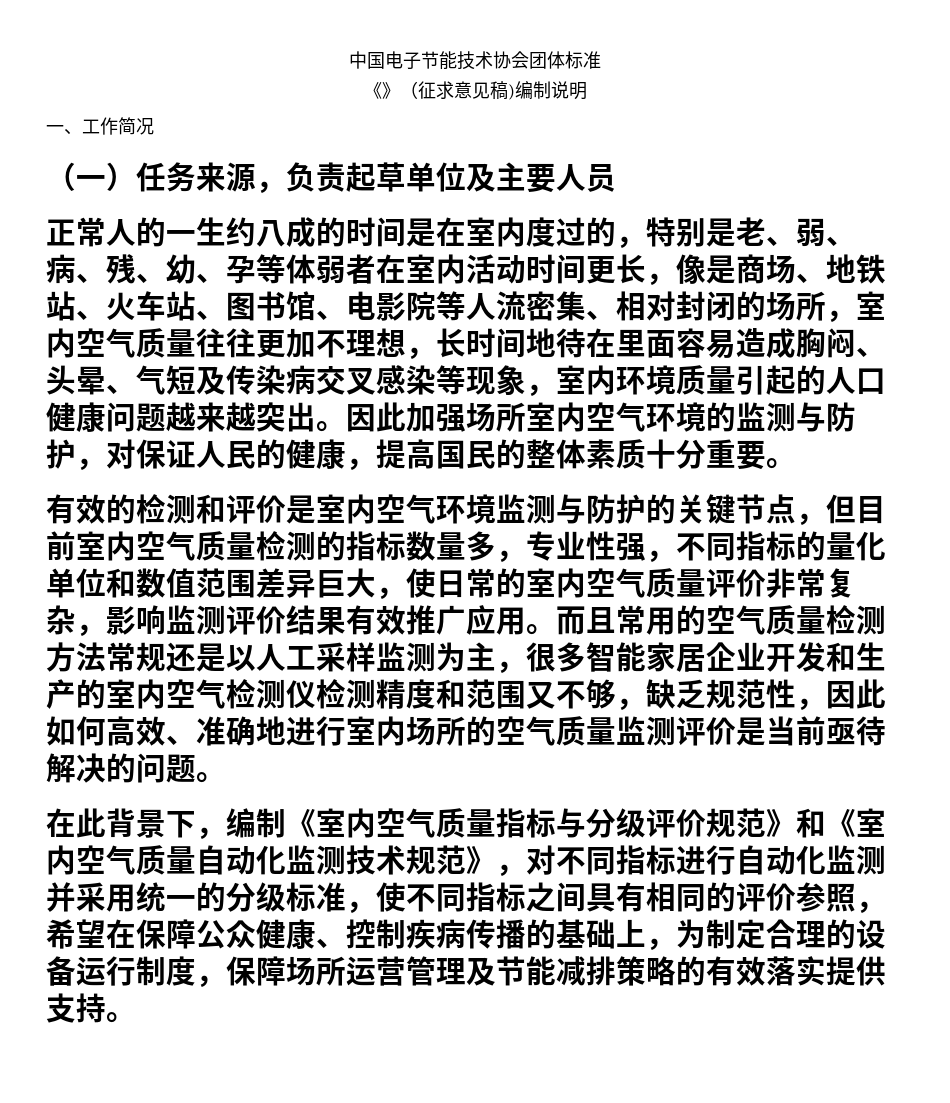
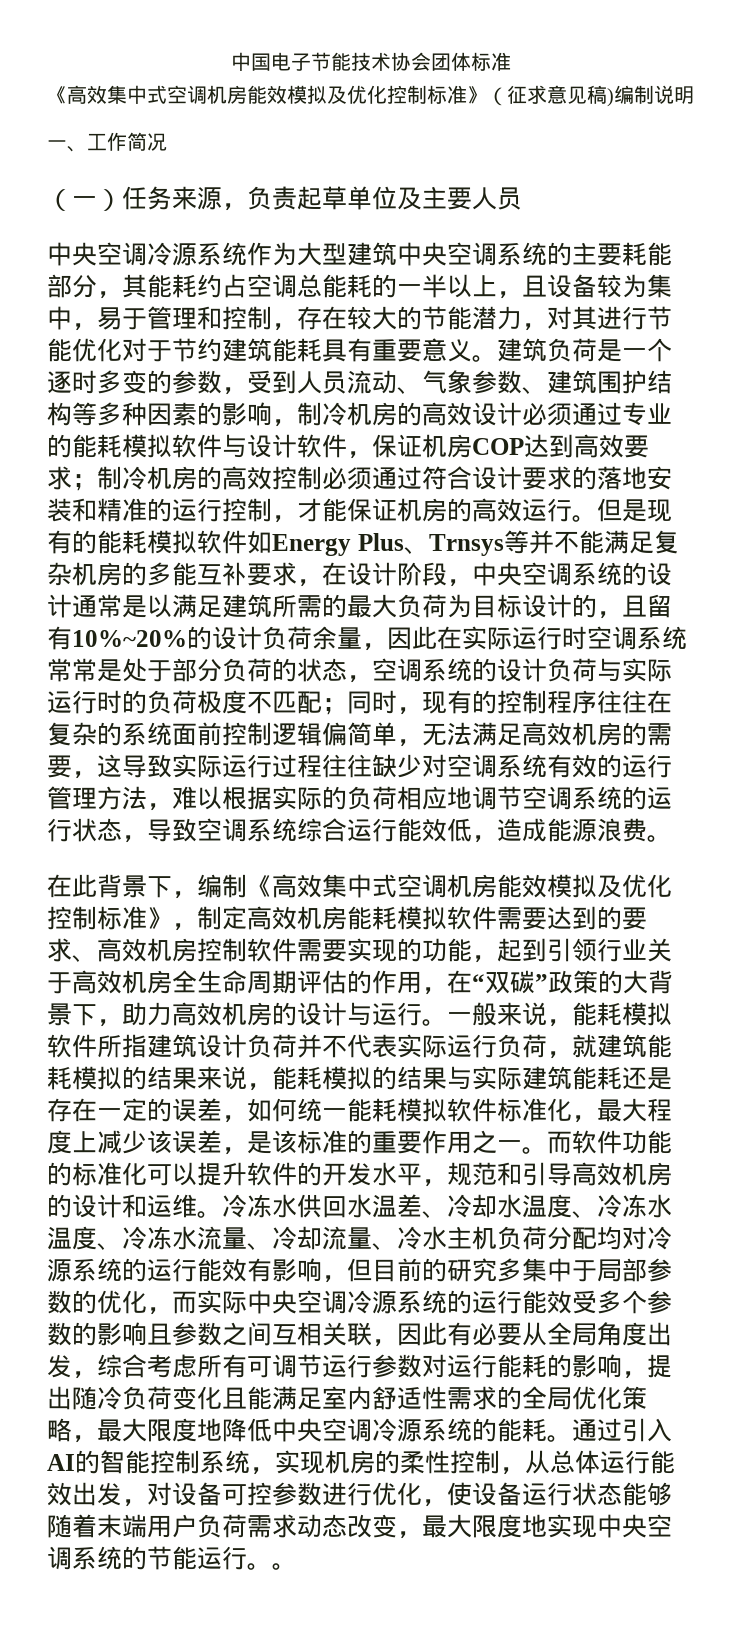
- 《》（征求意见稿)编制说明
+ 《高效集中式空调机房能效模拟及优化控制标准》（征求意见稿)编制说明
- 正常人的一生约八成的时间是在室内度过的，特别是老、弱、病、残、幼、孕等体弱者在室内活动时间更长，像是商场、地铁站、火车站、图书馆、电影院等人流密集、相对封闭的场所，室内空气质量往往更加不理想，长时间地待在里面容易造成胸闷、头晕、气短及传染病交叉感染等现象，室内环境质量引起的人口健康问题越来越突出。因此加强场所室内空气环境的监测与防护，对保证人民的健康，提高国民的整体素质十分重要。
- 有效的检测和评价是室内空气环境监测与防护的关键节点，但目前室内空气质量检测的指标数量多，专业性强，不同指标的量化单位和数值范围差异巨大，使日常的室内空气质量评价非常复杂，影响监测评价结果有效推广应用。而且常用的空气质量检测方法常规还是以人工采样监测为主，很多智能家居企业开发和生产的室内空气检测仪检测精度和范围又不够，缺乏规范性，因此如何高效、准确地进行室内场所的空气质量监测评价是当前亟待解决的问题。
+ 中央空调冷源系统作为大型建筑中央空调系统的主要耗能部分，其能耗约占空调总能耗的一半以上，且设备较为集中，易于管理和控制，存在较大的节能潜力，对其进行节能优化对于节约建筑能耗具有重要意义。建筑负荷是一个逐时多变的参数，受到人员流动、气象参数、建筑围护结构等多种因素的影响，制冷机房的高效设计必须通过专业的能耗模拟软件与设计软件，保证机房COP达到高效要求；制冷机房的高效控制必须通过符合设计要求的落地安装和精准的运行控制，才能保证机房的高效运行。但是现有的能耗模拟软件如Energy Plus、Trnsys等并不能满足复杂机房的多能互补要求，在设计阶段，中央空调系统的设计通常是以满足建筑所需的最大负荷为目标设计的，且留有10%~20%的设计负荷余量，因此在实际运行时空调系统常常是处于部分负荷的状态，空调系统的设计负荷与实际运行时的负荷极度不匹配；同时，现有的控制程序往往在复杂的系统面前控制逻辑偏简单，无法满足高效机房的需要，这导致实际运行过程往往缺少对空调系统有效的运行管理方法，难以根据实际的负荷相应地调节空调系统的运行状态，导致空调系统综合运行能效低，造成能源浪费。
- 在此背景下，编制《室内空气质量指标与分级评价规范》和《室内空气质量自动化监测技术规范》，对不同指标进行自动化监测并采用统一的分级标准，使不同指标之间具有相同的评价参照，希望在保障公众健康、控制疾病传播的基础上，为制定合理的设备运行制度，保障场所运营管理及节能减排策略的有效落实提供支持。
+ 在此背景下，编制《高效集中式空调机房能效模拟及优化控制标准》，制定高效机房能耗模拟软件需要达到的要求、高效机房控制软件需要实现的功能，起到引领行业关于高效机房全生命周期评估的作用，在“双碳”政策的大背景下，助力高效机房的设计与运行。一般来说，能耗模拟软件所指建筑设计负荷并不代表实际运行负荷，就建筑能耗模拟的结果来说，能耗模拟的结果与实际建筑能耗还是存在一定的误差，如何统一能耗模拟软件标准化，最大程度上减少该误差，是该标准的重要作用之一。而软件功能的标准化可以提升软件的开发水平，规范和引导高效机房的设计和运维。冷冻水供回水温差、冷却水温度、冷冻水温度、冷冻水流量、冷却流量、冷水主机负荷分配均对冷源系统的运行能效有影响，但目前的研究多集中于局部参数的优化，而实际中央空调冷源系统的运行能效受多个参数的影响且参数之间互相关联，因此有必要从全局角度出发，综合考虑所有可调节运行参数对运行能耗的影响，提出随冷负荷变化且能满足室内舒适性需求的全局优化策略，最大限度地降低中央空调冷源系统的能耗。通过引入AI的智能控制系统，实现机房的柔性控制，从总体运行能效出发，对设备可控参数进行优化，使设备运行状态能够随着末端用户负荷需求动态改变，最大限度地实现中央空调系统的节能运行。。

